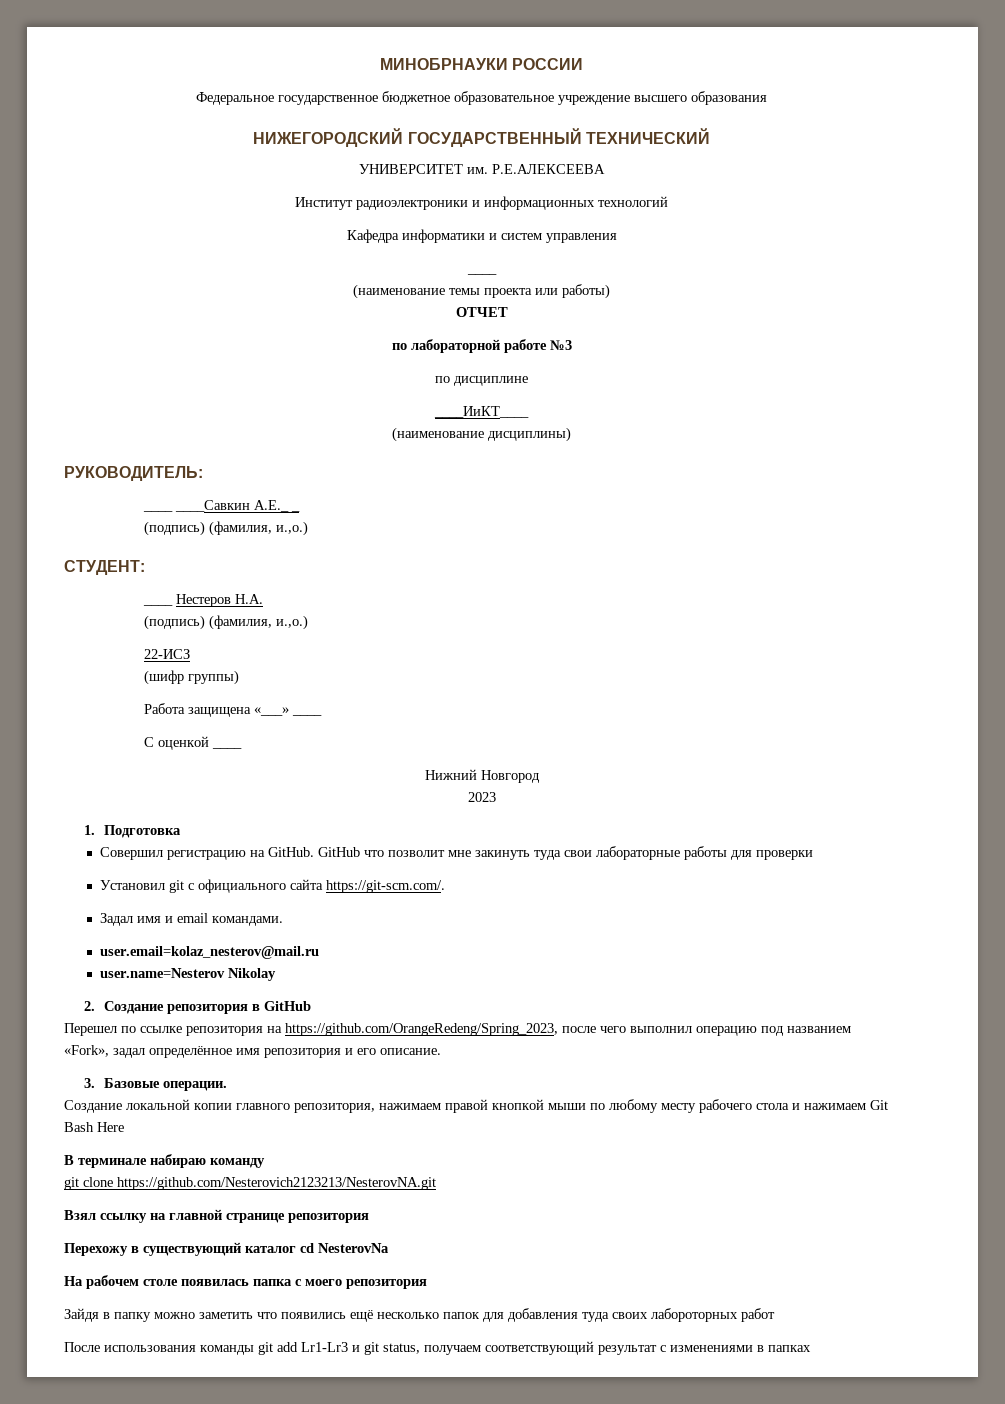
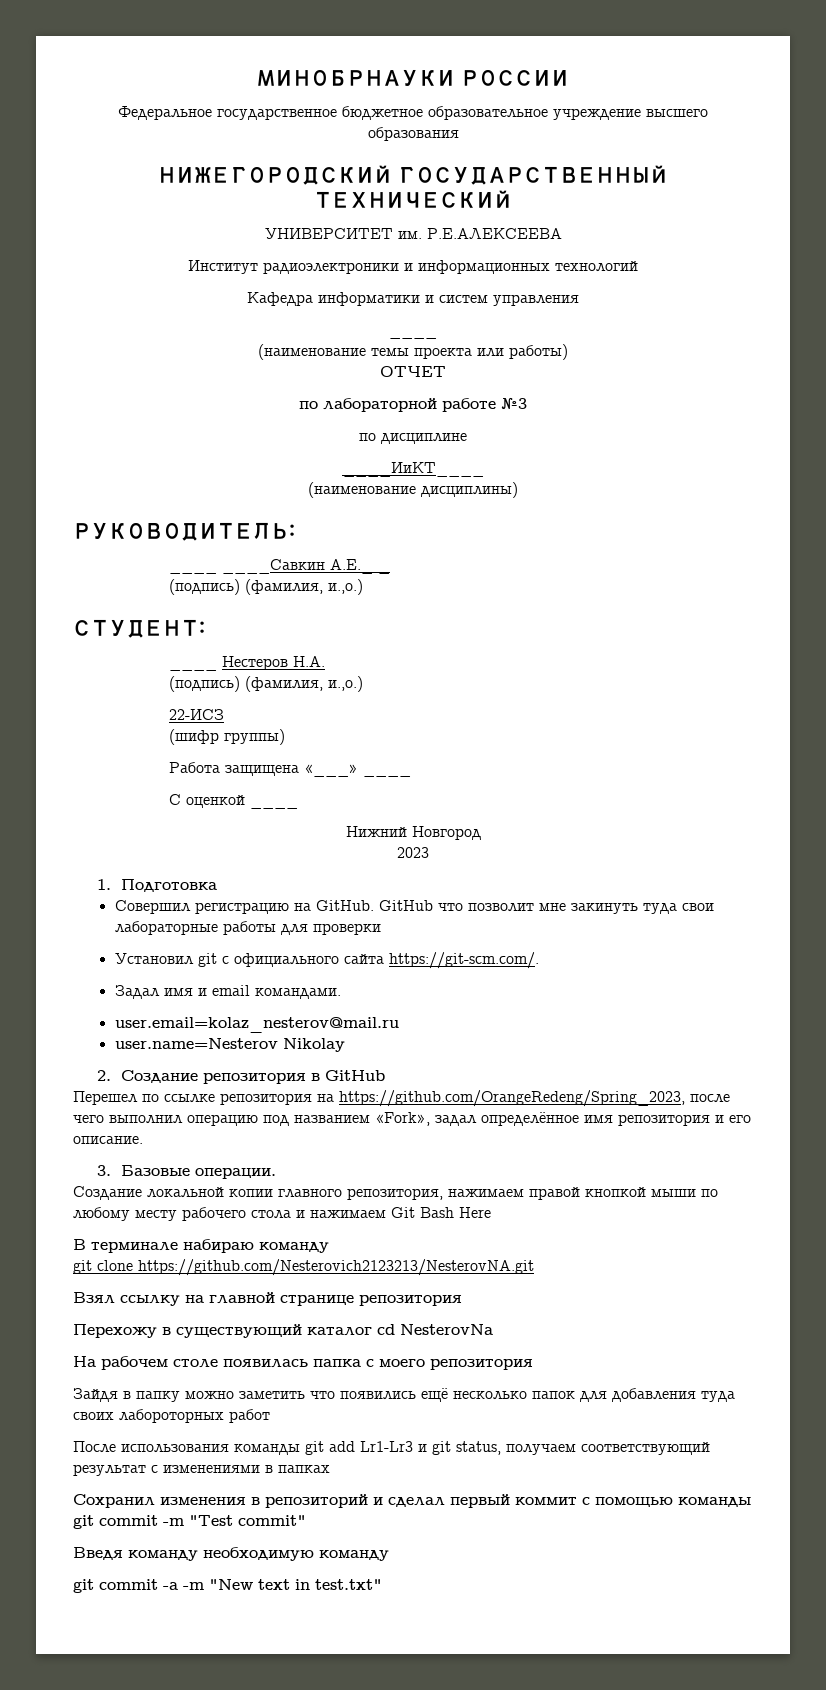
+ Cохранил изменения в репозиторий и сделал первый коммит с помощью команды git commit -m "Test commit"
+ Введя команду необходимую команду
+ git commit -a -m "New text in test.txt"

